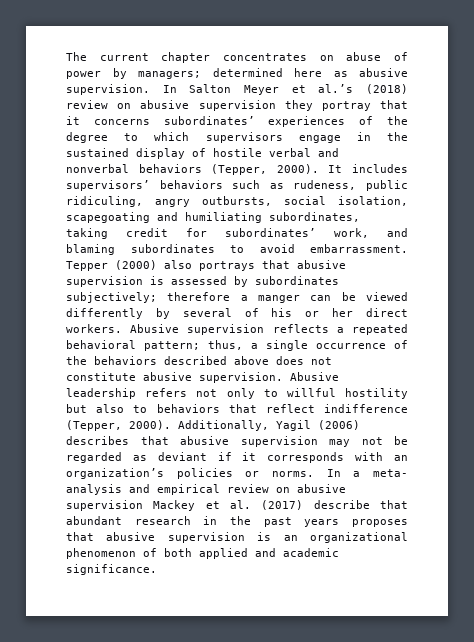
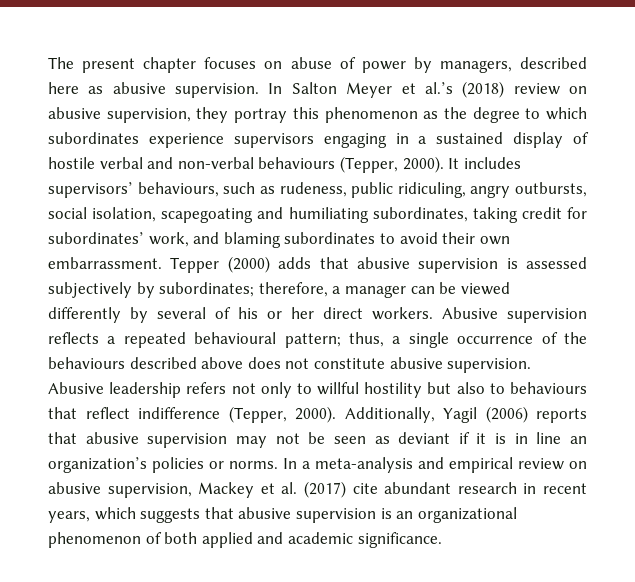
- The current chapter concentrates on abuse of power by managers; determined here as abusive supervision.
+ The present chapter focuses on abuse of power by managers, described here as abusive supervision.
- In Salton Meyer et al.’s (2018) review on abusive supervision they portray that it concerns subordinates’ experiences of the degree to which supervisors engage in the sustained display of hostile verbal and nonverbal behaviors (Tepper, 2000).
+ In Salton Meyer et al.’s (2018) review on abusive supervision, they portray this phenomenon as the degree to which subordinates experience supervisors engaging in a sustained display of hostile verbal and non-verbal behaviours (Tepper, 2000).
- It includes supervisors’ behaviors such as rudeness, public ridiculing, angry outbursts, social isolation, scapegoating and humiliating subordinates, taking credit for subordinates’ work, and blaming subordinates to avoid embarrassment.
+ It includes supervisors’ behaviours, such as rudeness, public ridiculing, angry outbursts, social isolation, scapegoating and humiliating subordinates, taking credit for subordinates’ work, and blaming subordinates to avoid their own embarrassment.
- Tepper (2000) also portrays that abusive supervision is assessed by subordinates subjectively; therefore a manger can be viewed differently by several of his or her direct workers.
+ Tepper (2000) adds that abusive supervision is assessed subjectively by subordinates; therefore, a manager can be viewed differently by several of his or her direct workers.
- Abusive supervision reflects a repeated behavioral pattern; thus, a single occurrence of the behaviors described above does not constitute abusive supervision.
+ Abusive supervision reflects a repeated behavioural pattern; thus, a single occurrence of the behaviours described above does not constitute abusive supervision.
- Abusive leadership refers not only to willful hostility but also to behaviors that reflect indifference (Tepper, 2000).
+ Abusive leadership refers not only to willful hostility but also to behaviours that reflect indifference (Tepper, 2000).
- Additionally, Yagil (2006) describes that abusive supervision may not be regarded as deviant if it corresponds with an organization’s policies or norms.
+ Additionally, Yagil (2006) reports that abusive supervision may not be seen as deviant if it is in line an organization’s policies or norms.
- In a meta- analysis and empirical review on abusive supervision Mackey et al. (2017) describe that abundant research in the past years proposes that abusive supervision is an organizational phenomenon of both applied and academic significance.
+ In a meta-analysis and empirical review on abusive supervision, Mackey et al. (2017) cite abundant research in recent years, which suggests that abusive supervision is an organizational phenomenon of both applied and academic significance.

